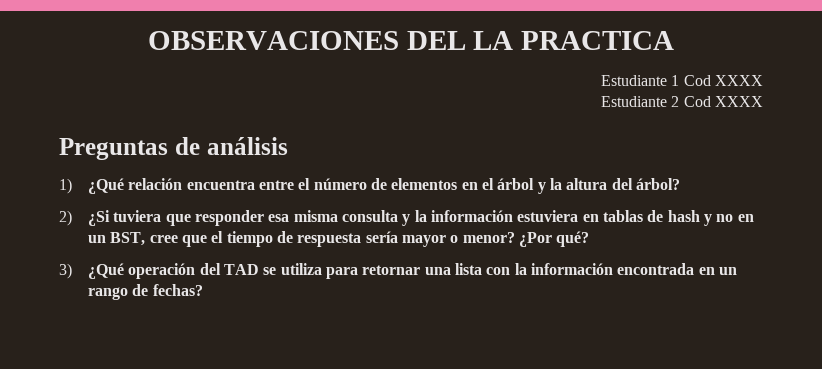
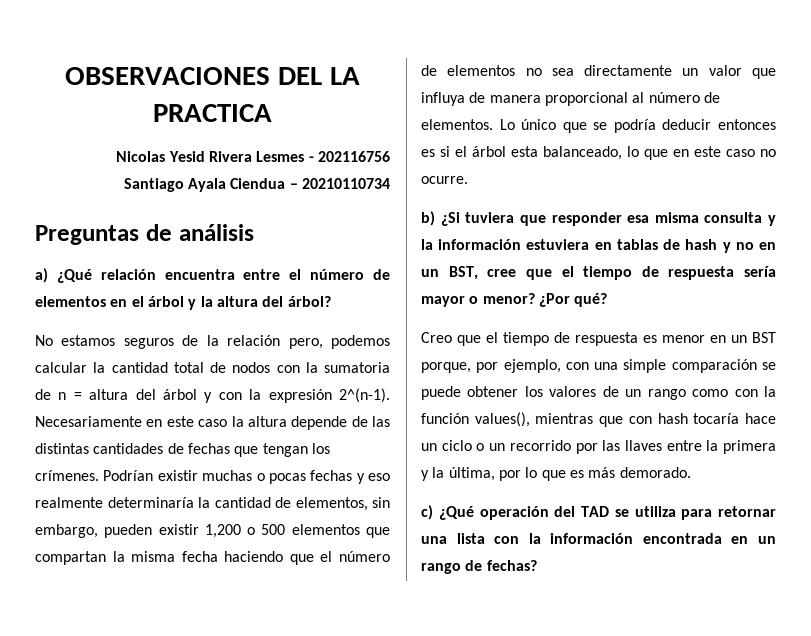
- Estudiante 1 Cod XXXX
- Estudiante 2 Cod XXXX
+ Nicolas Yesid Rivera Lesmes - 202116756
+ Santiago Ayala Ciendua – 20210110734
- 1) ¿Qué relación encuentra entre el número de elementos en el árbol y la altura del árbol?
+ a) ¿Qué relación encuentra entre el número de elementos en el árbol y la altura del árbol?
- 2) ¿Si tuviera que responder esa misma consulta y la información estuviera en tablas de hash y no en un BST, cree que el tiempo de respuesta sería mayor o menor?
+ No estamos seguros de la relación pero, podemos calcular la cantidad total de nodos con la sumatoria de n = altura del árbol y con la expresión 2^(n-1). Necesariamente en este caso la altura depende de las distintas cantidades de fechas que tengan los crímenes. Podrían existir muchas o pocas fechas y eso realmente determinaría la cantidad de elementos, sin embargo, pueden existir 1,200 o 500 elementos que compartan la misma fecha haciendo que el número de elementos no sea directamente un valor que influya de manera proporcional al número de elementos. Lo único que se podría deducir entonces es si el árbol esta balanceado, lo que en este caso no ocurre.
+ b) ¿Si tuviera que responder esa misma consulta y la información estuviera en tablas de hash y no en un BST, cree que el tiempo de respuesta sería mayor o menor?
- 3) ¿Qué operación del TAD se utiliza para retornar una lista con la información encontrada en un rango de fechas?
+ Creo que el tiempo de respuesta es menor en un BST porque, por ejemplo, con una simple comparación se puede obtener los valores de un rango como con la función values(), mientras que con hash tocaría hace un ciclo o un recorrido por las llaves entre la primera y la última, por lo que es más demorado.
+ c) ¿Qué operación del TAD se utiliza para retornar una lista con la información encontrada en un rango de fechas?

